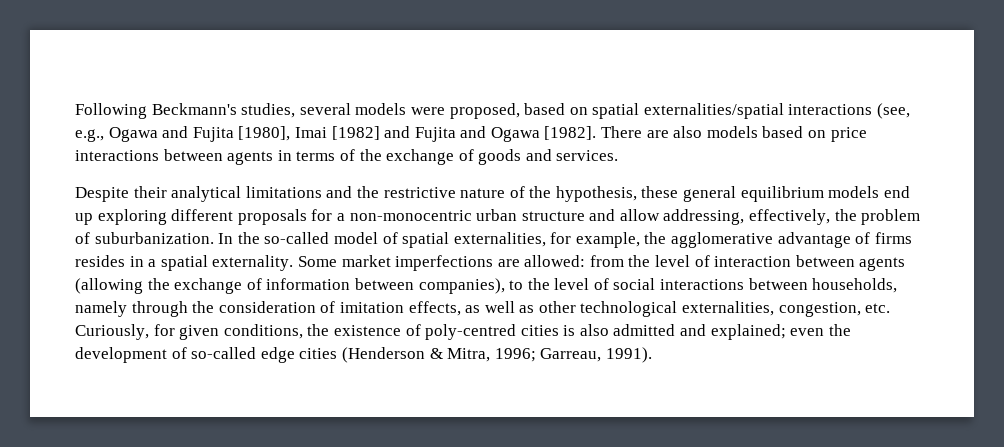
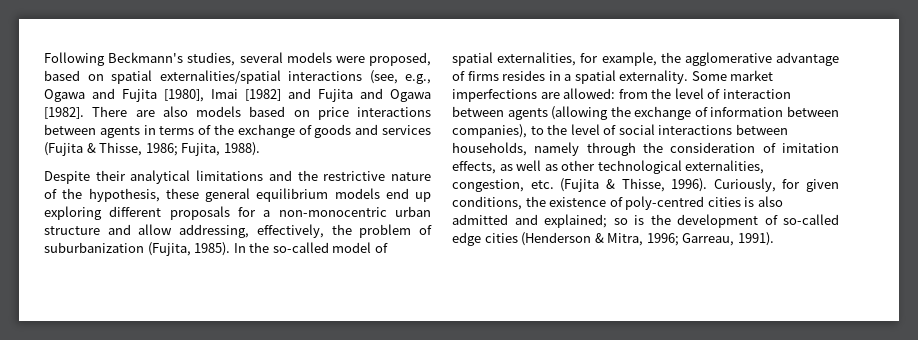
- There are also models based on price interactions between agents in terms of the exchange of goods and services.
+ There are also models based on price interactions between agents in terms of the exchange of goods and services (Fujita & Thisse, 1986; Fujita, 1988).
- Despite their analytical limitations and the restrictive nature of the hypothesis, these general equilibrium models end up exploring different proposals for a non-monocentric urban structure and allow addressing, effectively, the problem of suburbanization.
+ Despite their analytical limitations and the restrictive nature of the hypothesis, these general equilibrium models end up exploring different proposals for a non-monocentric urban structure and allow addressing, effectively, the problem of suburbanization (Fujita, 1985).
- from the level of interaction between agents (allowing the exchange of information between companies), to the level of social interactions between households, namely through the consideration of imitation effects, as well as other technological externalities, congestion, etc. Curiously, for given conditions, the existence of poly-centred cities is also admitted and explained;
+ from the level of interaction between agents (allowing the exchange of information between companies), to the level of social interactions between households, namely through the consideration of imitation effects, as well as other technological externalities, congestion, etc. (Fujita & Thisse, 1996). Curiously, for given conditions, the existence of poly-centred cities is also admitted and explained;
- even the development of so-called edge cities (Henderson & Mitra, 1996;
+ so is the development of so-called edge cities (Henderson & Mitra, 1996;

